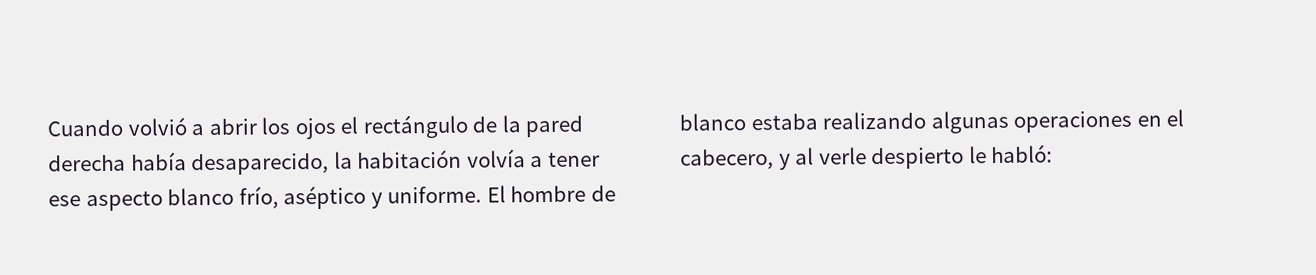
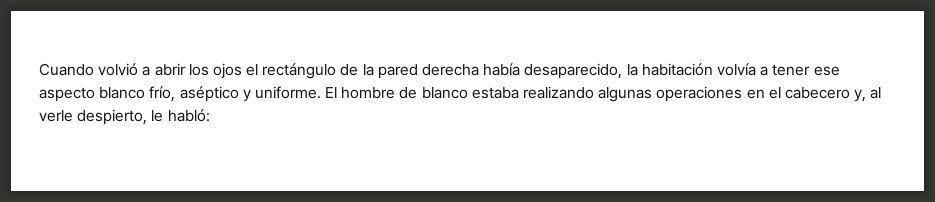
- El hombre de blanco estaba realizando algunas operaciones en el cabecero, y al verle despierto le habló:
+ El hombre de blanco estaba realizando algunas operaciones en el cabecero y, al verle despierto, le habló:

